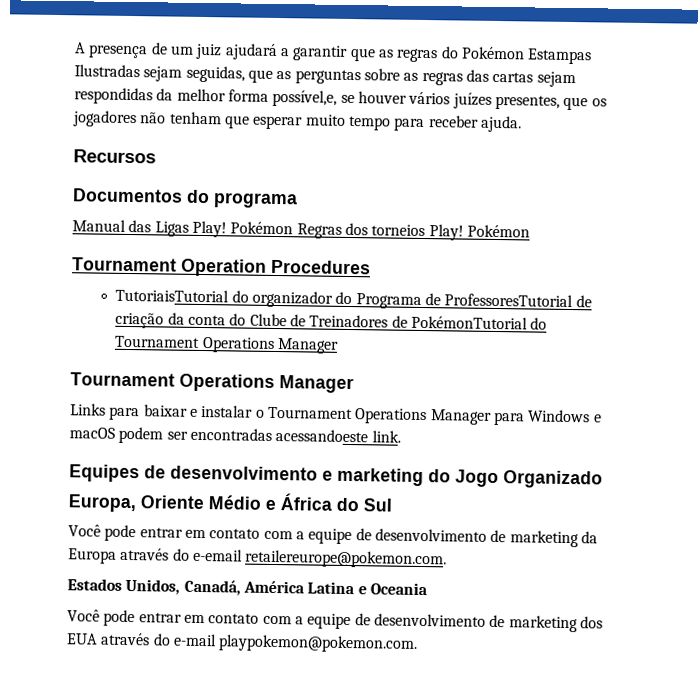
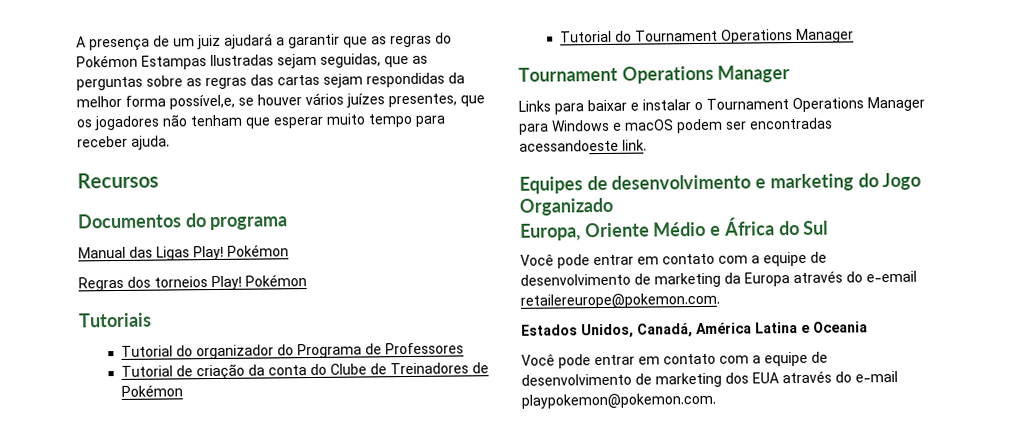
- Manual das Ligas Play! Pokémon Regras dos torneios Play!
+ Manual das Ligas Play! Pokémon
+ Regras dos torneios Play!
- Tournament Operation Procedures
- TutoriaisTutorial do organizador do Programa de ProfessoresTutorial de criação da conta do Clube de Treinadores de PokémonTutorial do Tournament Operations Manager
+ Tutoriais
+ Tutorial do organizador do Programa de Professores
+ Tutorial de criação da conta do Clube de Treinadores de Pokémon
+ Tutorial do Tournament Operations Manager

